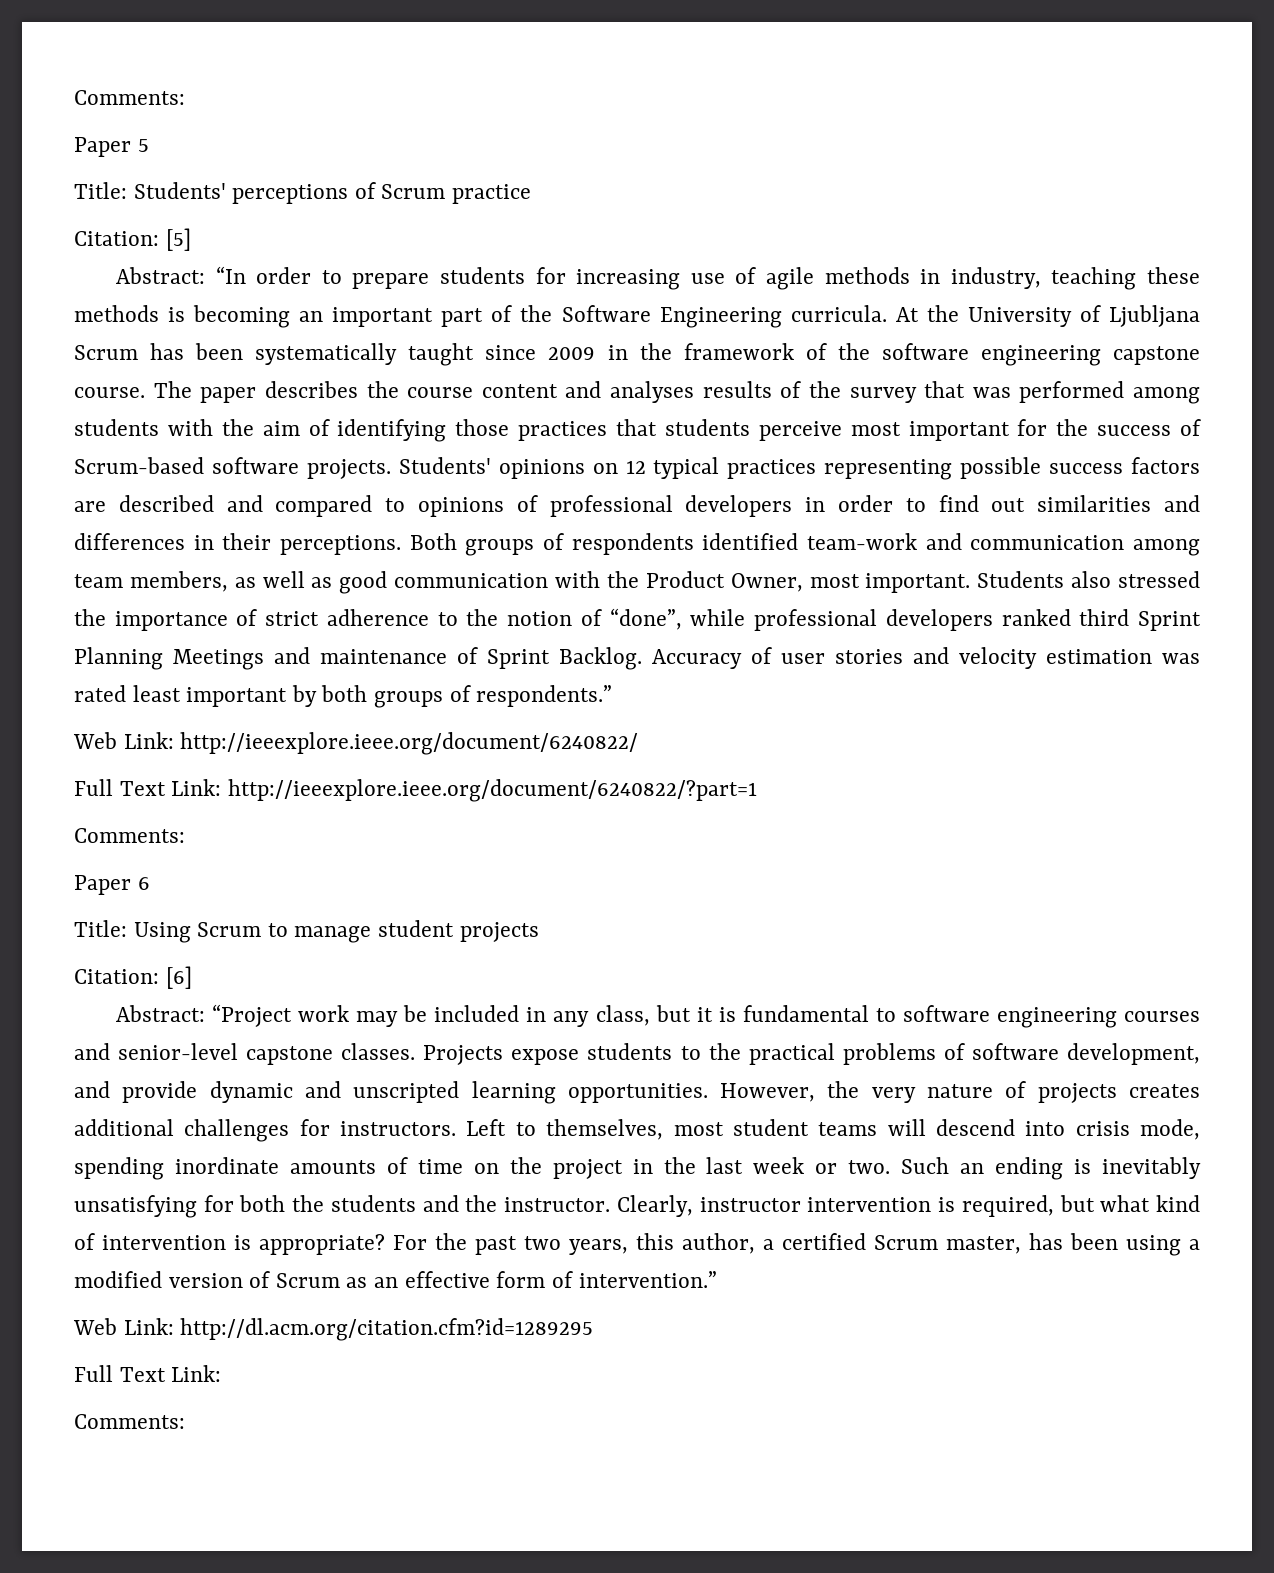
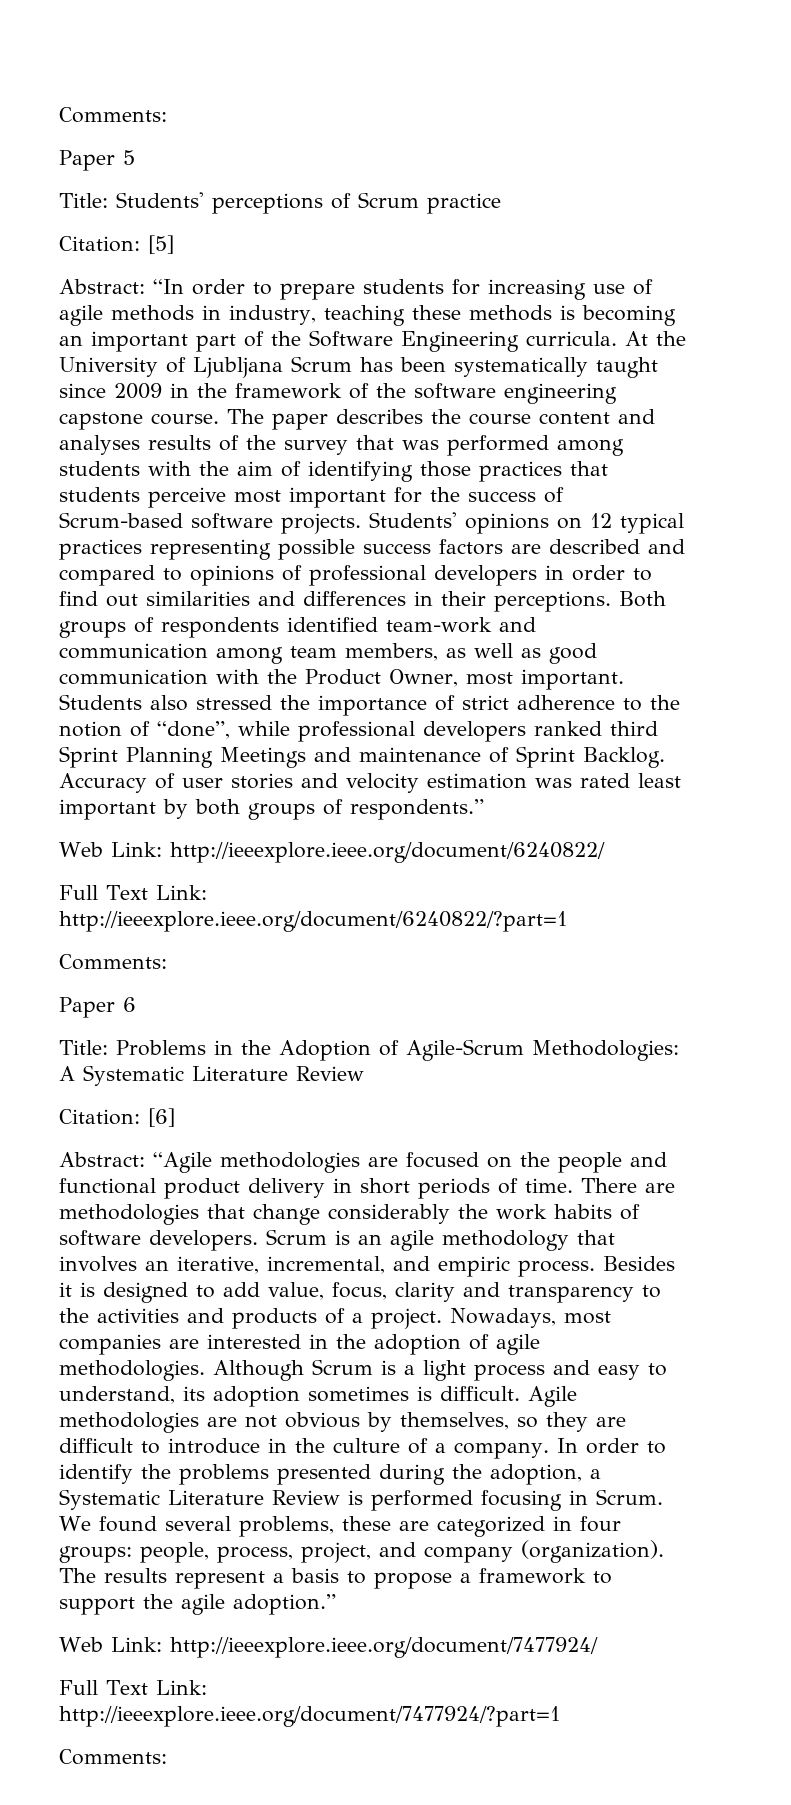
- Title: Using Scrum to manage student projects
+ Title: Problems in the Adoption of Agile-Scrum Methodologies: A Systematic Literature Review
  Citation: [6]
- Abstract: “Project work may be included in any class, but it is fundamental to software engineering courses and senior-level capstone classes. Projects expose students to the practical problems of software development, and provide dynamic and unscripted learning opportunities. However, the very nature of projects creates additional challenges for instructors. Left to themselves, most student teams will descend into crisis mode, spending inordinate amounts of time on the project in the last week or two. Such an ending is inevitably unsatisfying for both the students and the instructor. Clearly, instructor intervention is required, but what kind of intervention is appropriate? For the past two years, this author, a certified Scrum master, has been using a modified version of Scrum as an effective form of intervention.”
- Web Link: http://dl.acm.org/citation.cfm?id=1289295
- Full Text Link:
+ Abstract: “Agile methodologies are focused on the people and functional product delivery in short periods of time. There are methodologies that change considerably the work habits of software developers. Scrum is an agile methodology that involves an iterative, incremental, and empiric process. Besides it is designed to add value, focus, clarity and transparency to the activities and products of a project. Nowadays, most companies are interested in the adoption of agile methodologies. Although Scrum is a light process and easy to understand, its adoption sometimes is difficult. Agile methodologies are not obvious by themselves, so they are difficult to introduce in the culture of a company. In order to identify the problems presented during the adoption, a Systematic Literature Review is performed focusing in Scrum. We found several problems, these are categorized in four groups: people, process, project, and company (organization). The results represent a basis to propose a framework to support the agile adoption.”
+ Web Link: http://ieeexplore.ieee.org/document/7477924/
+ Full Text Link: http://ieeexplore.ieee.org/document/7477924/?part=1

